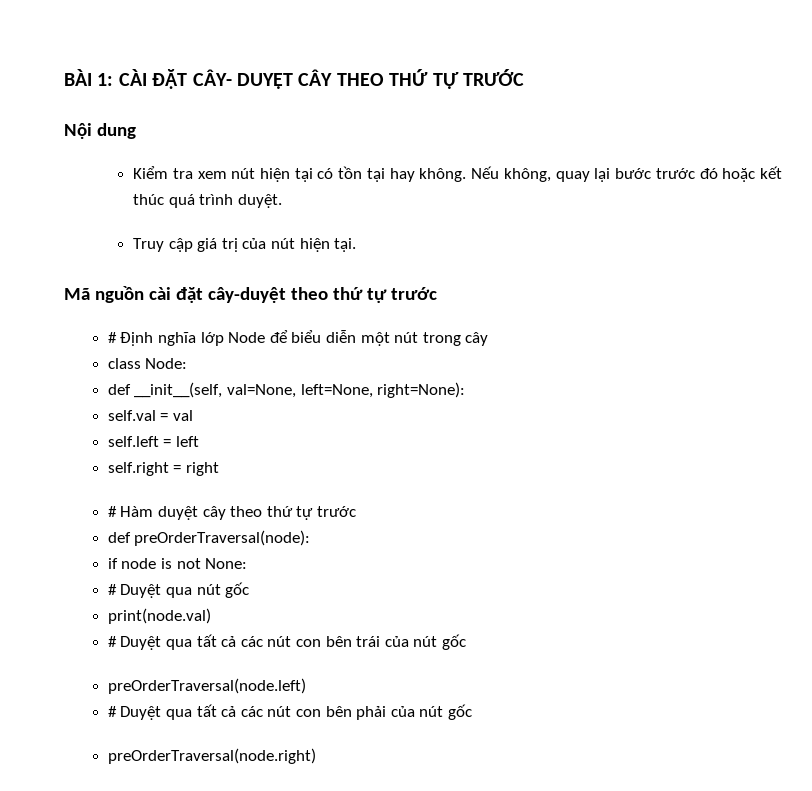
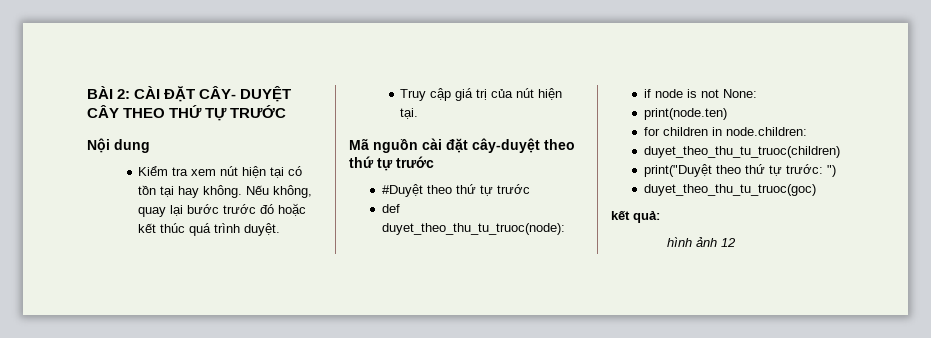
- BÀI 1: CÀI ĐẶT CÂY- DUYỆT CÂY THEO THỨ TỰ TRƯỚC
+ BÀI 2: CÀI ĐẶT CÂY- DUYỆT CÂY THEO THỨ TỰ TRƯỚC
- # Định nghĩa lớp Node để biểu diễn một nút trong cây
- class Node:
- def __init__(self, val=None, left=None, right=None):
- self.val = val
- self.left = left
- self.right = right
- # Hàm duyệt cây theo thứ tự trước
+ #Duyệt theo thứ tự trước
- def preOrderTraversal(node):
+ def duyet_theo_thu_tu_truoc(node):
- # Duyệt qua nút gốc
- print(node.val)
- # Duyệt qua tất cả các nút con bên trái của nút gốc
- preOrderTraversal(node.left)
- # Duyệt qua tất cả các nút con bên phải của nút gốc
- preOrderTraversal(node.right)
+ print(node.ten)
+ for children in node.children:
+ duyet_theo_thu_tu_truoc(children)
+ print("Duyệt theo thứ tự trước: ")
+ duyet_theo_thu_tu_truoc(goc)
+ kết quả:
+ hình ảnh 12

